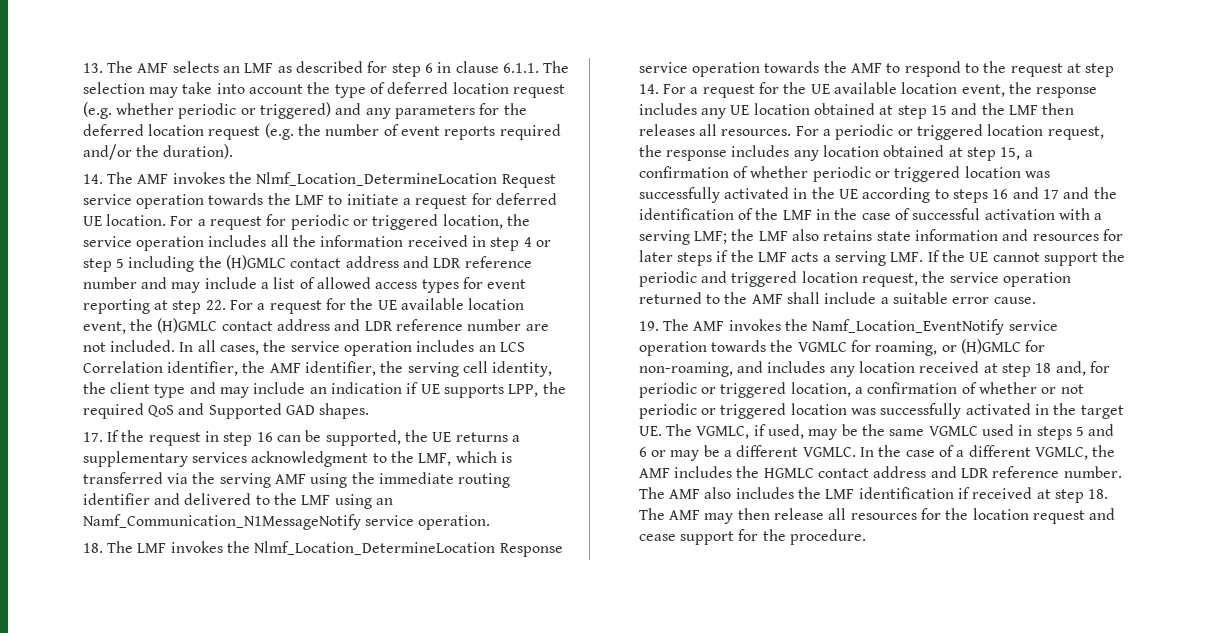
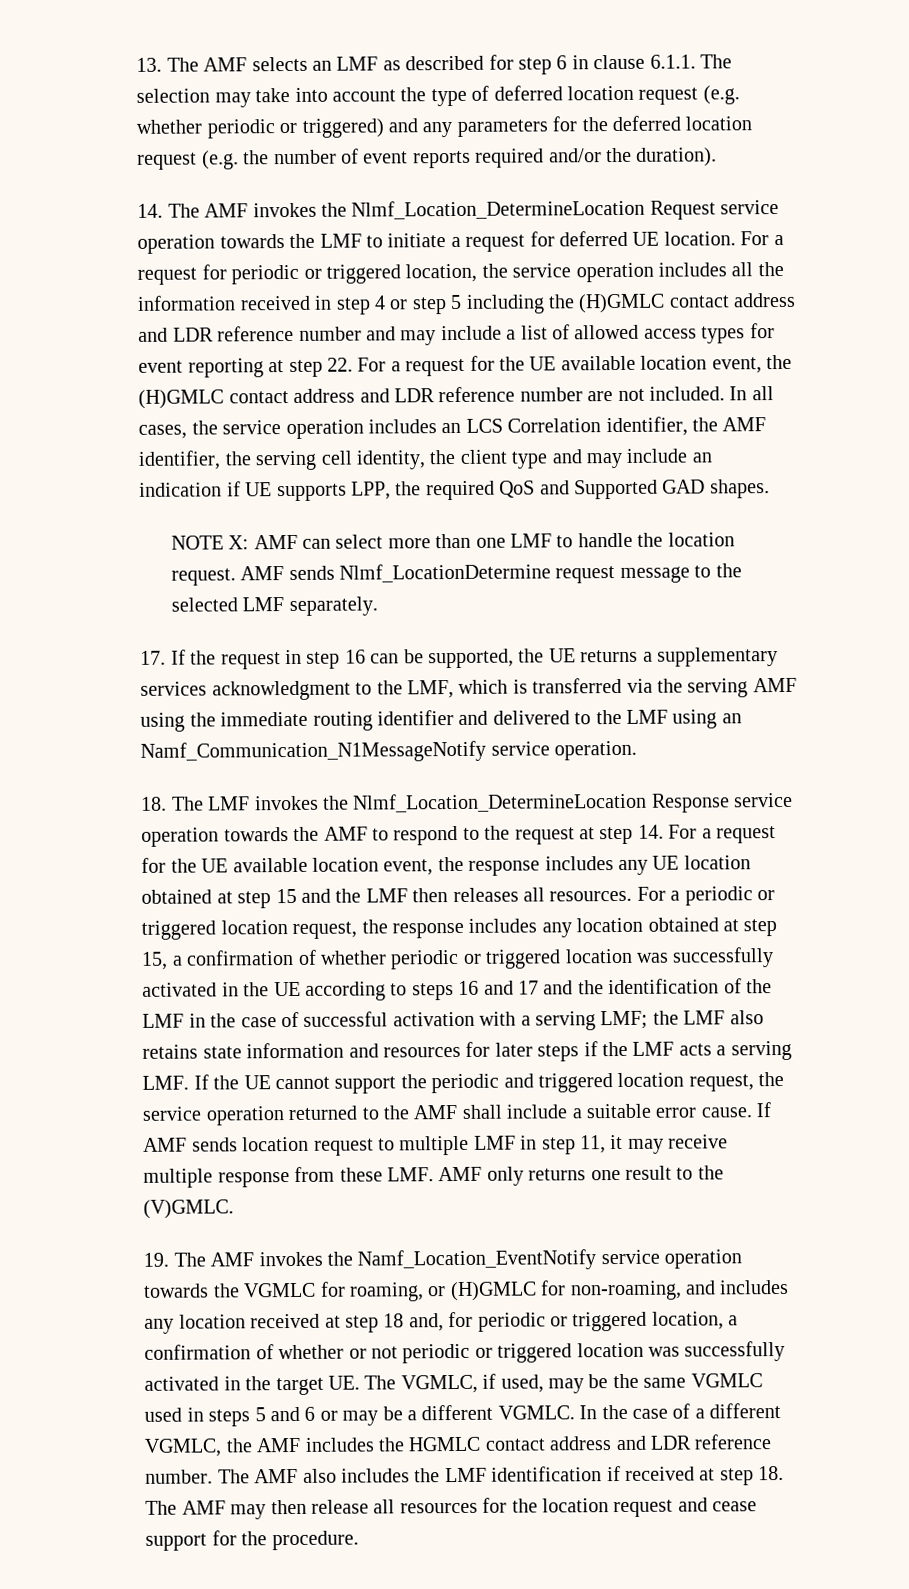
+ NOTE X: AMF can select more than one LMF to handle the location request. AMF sends Nlmf_LocationDetermine request message to the selected LMF separately.
+ If AMF sends location request to multiple LMF in step 11, it may receive multiple response from these LMF. AMF only returns one result to the (V)GMLC.

